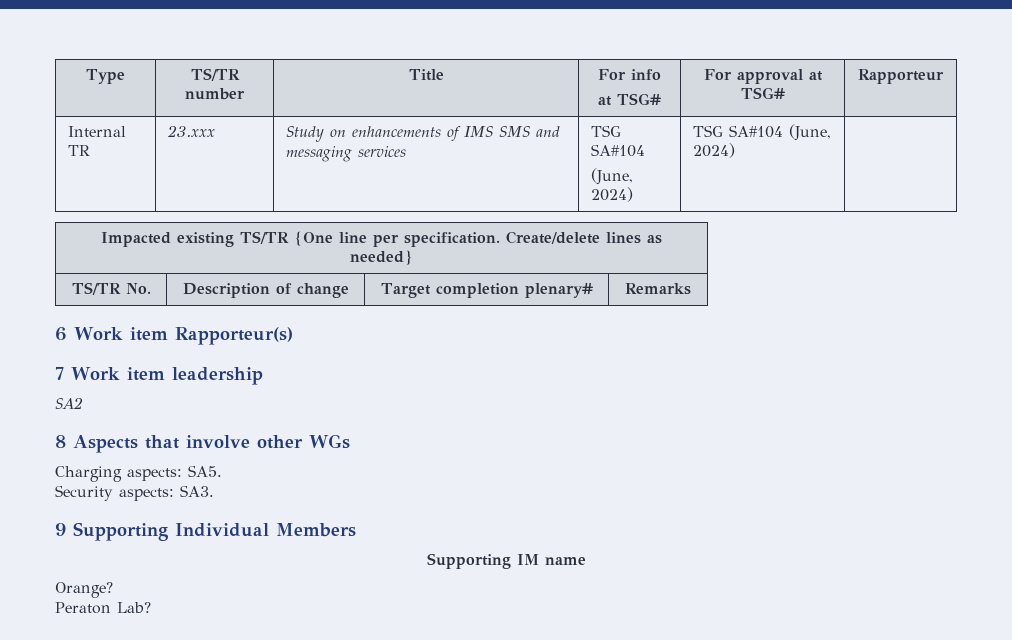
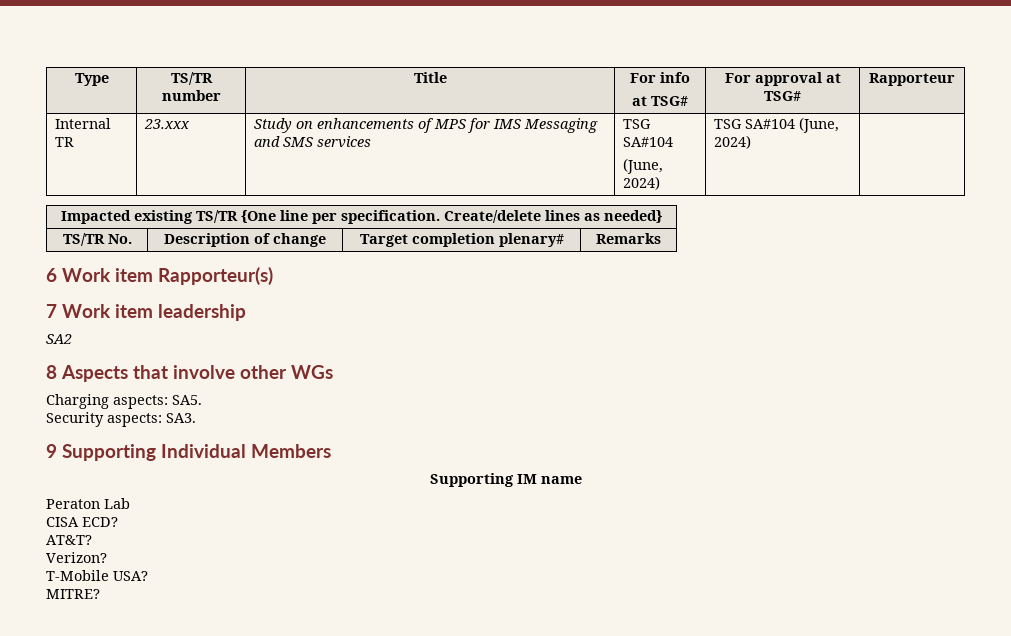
- Internal TR | 23.xxx | Study on enhancements of IMS SMS and messaging services | TSG SA#104
+ Internal TR | 23.xxx | Study on enhancements of MPS for IMS Messaging and SMS services | TSG SA#104
- Orange?
- Peraton Lab?
+ Peraton Lab
+ CISA ECD?
+ AT&T?
+ Verizon?
+ T-Mobile USA?
+ MITRE?

